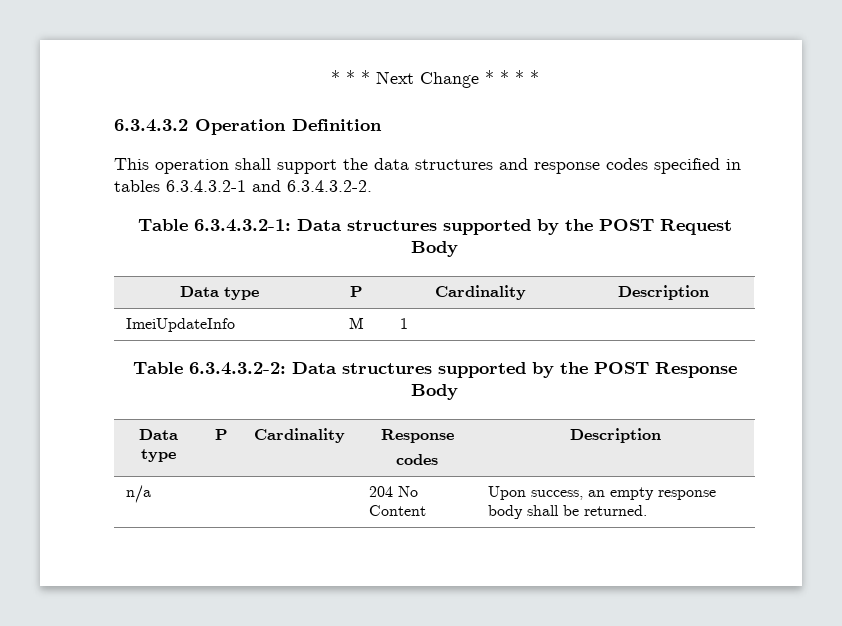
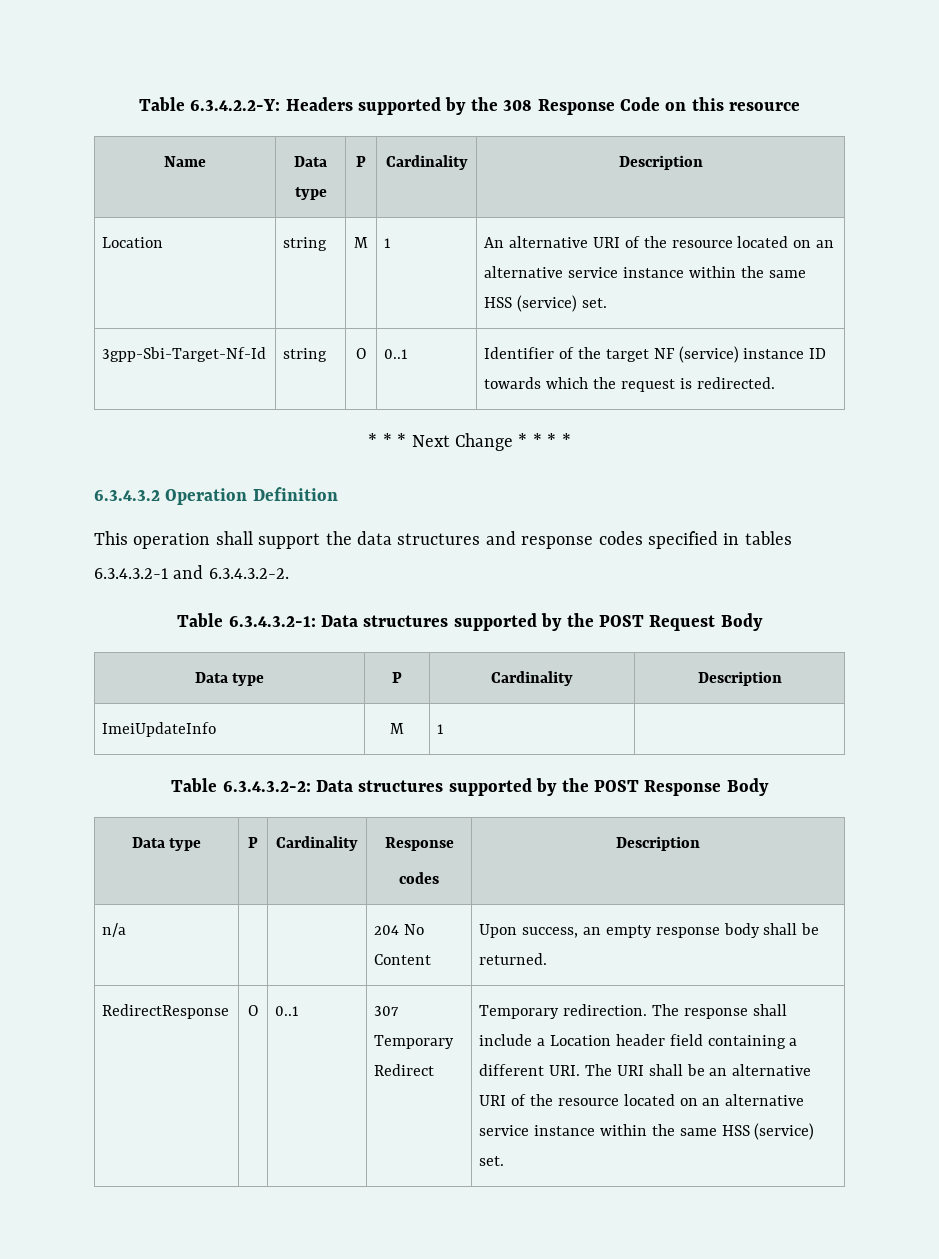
+ Table 6.3.4.2.2-Y: Headers supported by the 308 Response Code on this resource
+ Name | Data type | P | Cardinality | Description
+ Location | string | M | 1 | An alternative URI of the resource located on an alternative service instance within the same HSS (service) set.
+ 3gpp-Sbi-Target-Nf-Id | string | O | 0..1 | Identifier of the target NF (service) instance ID towards which the request is redirected.
+ RedirectResponse | O | 0..1 | 307 Temporary Redirect | Temporary redirection. The response shall include a Location header field containing a different URI. The URI shall be an alternative URI of the resource located on an alternative service instance within the same HSS (service) set.

